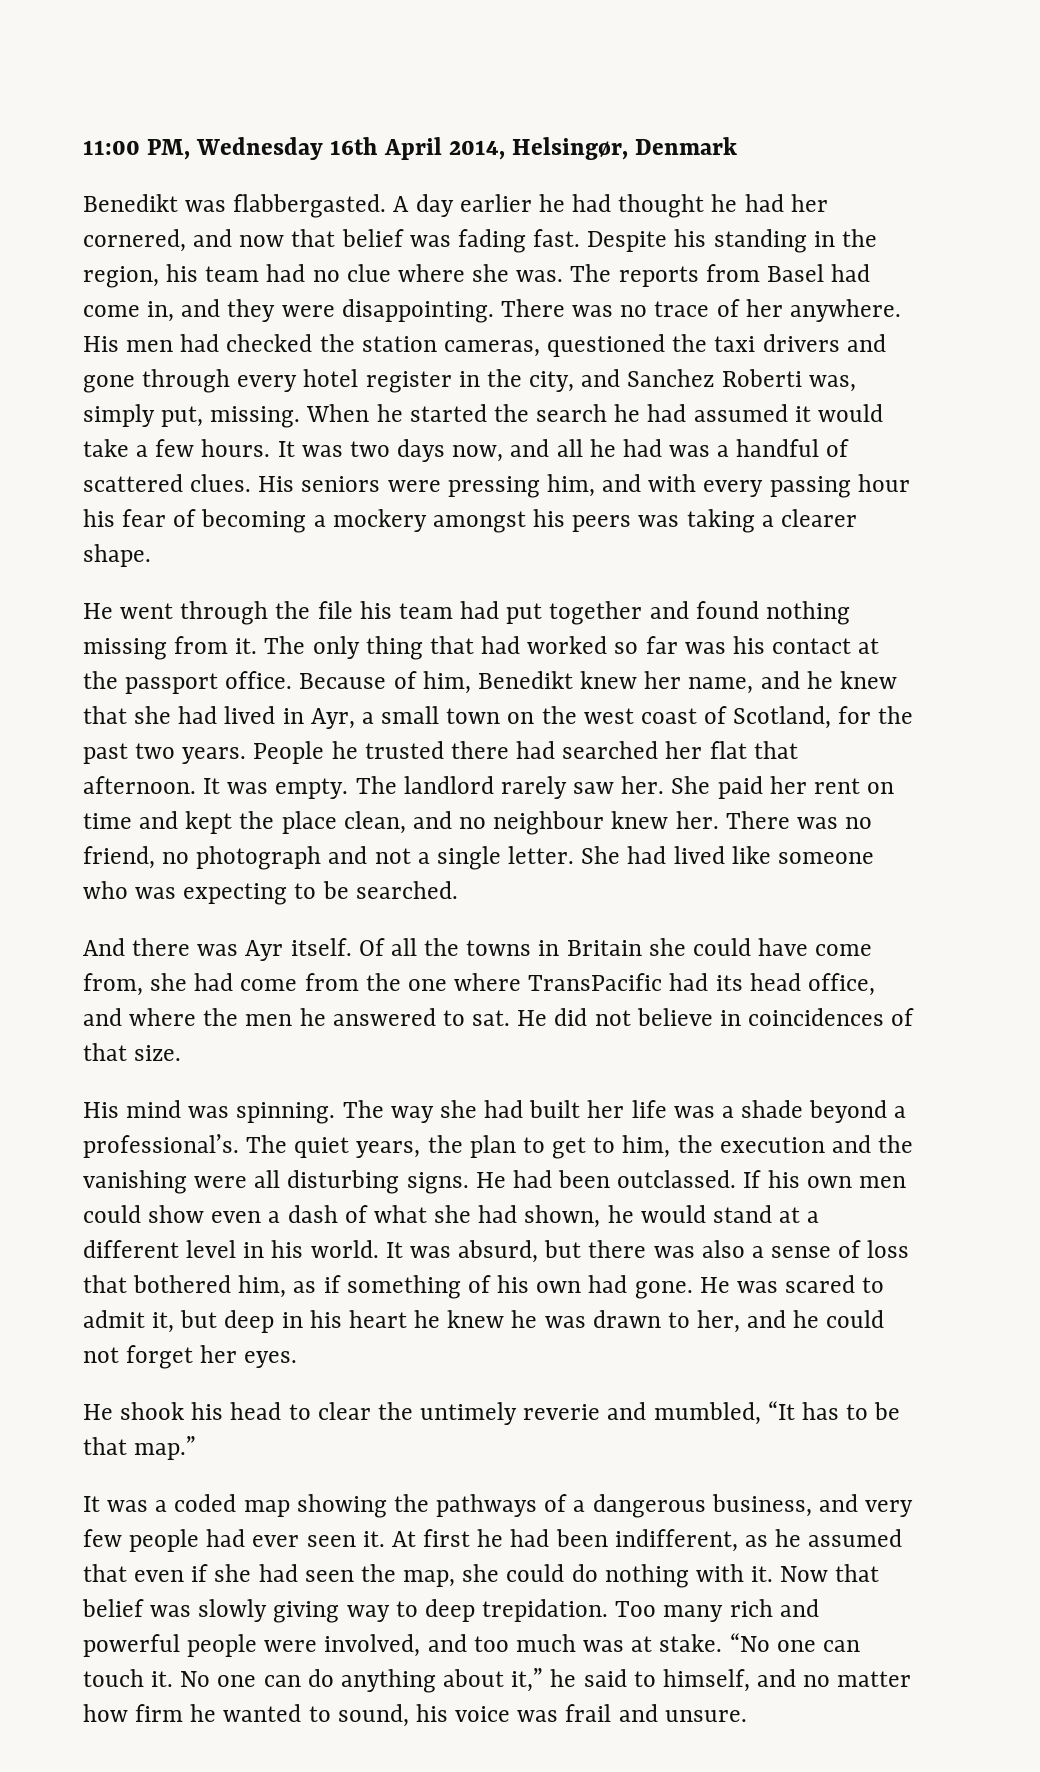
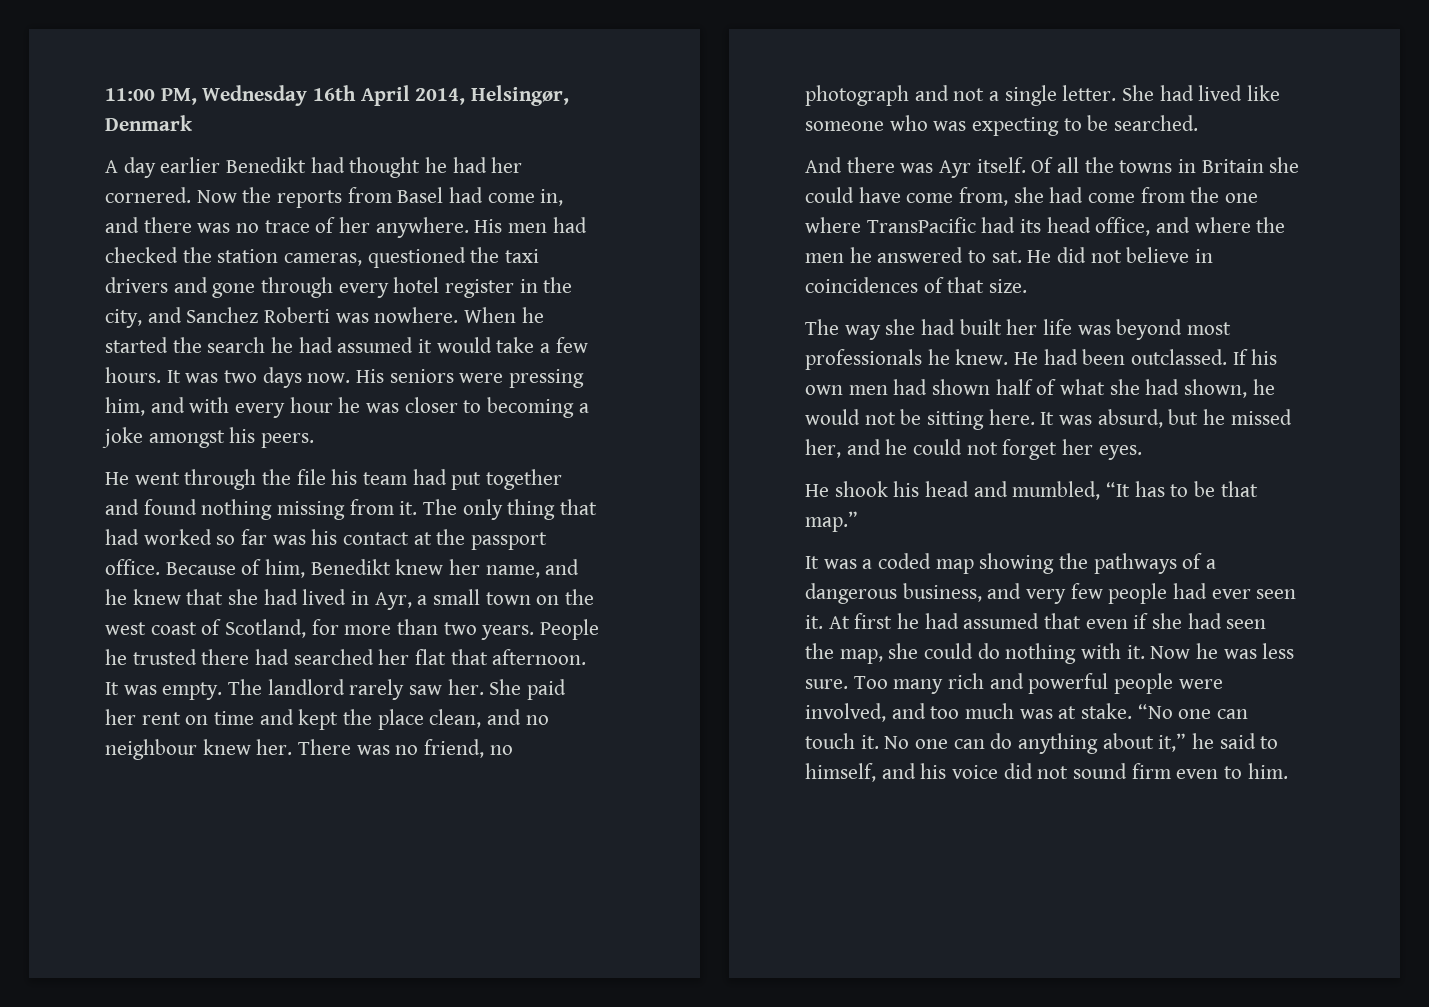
- Benedikt was flabbergasted. A day earlier he had thought he had her cornered, and now that belief was fading fast. Despite his standing in the region, his team had no clue where she was. The reports from Basel had come in, and they were disappointing. There was no trace of her anywhere.
+ A day earlier Benedikt had thought he had her cornered. Now the reports from Basel had come in, and there was no trace of her anywhere.
- His men had checked the station cameras, questioned the taxi drivers and gone through every hotel register in the city, and Sanchez Roberti was, simply put, missing.
+ His men had checked the station cameras, questioned the taxi drivers and gone through every hotel register in the city, and Sanchez Roberti was nowhere.
- It was two days now, and all he had was a handful of scattered clues.
+ It was two days now.
- His seniors were pressing him, and with every passing hour his fear of becoming a mockery amongst his peers was taking a clearer shape.
+ His seniors were pressing him, and with every hour he was closer to becoming a joke amongst his peers.
- Because of him, Benedikt knew her name, and he knew that she had lived in Ayr, a small town on the west coast of Scotland, for the past two years.
+ Because of him, Benedikt knew her name, and he knew that she had lived in Ayr, a small town on the west coast of Scotland, for more than two years.
- His mind was spinning. The way she had built her life was a shade beyond a professional’s. The quiet years, the plan to get to him, the execution and the vanishing were all disturbing signs.
+ The way she had built her life was beyond most professionals he knew.
- If his own men could show even a dash of what she had shown, he would stand at a different level in his world. It was absurd, but there was also a sense of loss that bothered him, as if something of his own had gone. He was scared to admit it, but deep in his heart he knew he was drawn to her, and he could not forget her eyes.
+ If his own men had shown half of what she had shown, he would not be sitting here. It was absurd, but he missed her, and he could not forget her eyes.
- He shook his head to clear the untimely reverie and mumbled, “It has to be that map.”
+ He shook his head and mumbled, “It has to be that map.”
- At first he had been indifferent, as he assumed that even if she had seen the map, she could do nothing with it.
+ At first he had assumed that even if she had seen the map, she could do nothing with it.
- Now that belief was slowly giving way to deep trepidation.
+ Now he was less sure.
- No one can do anything about it,” he said to himself, and no matter how firm he wanted to sound, his voice was frail and unsure.
+ No one can do anything about it,” he said to himself, and his voice did not sound firm even to him.

